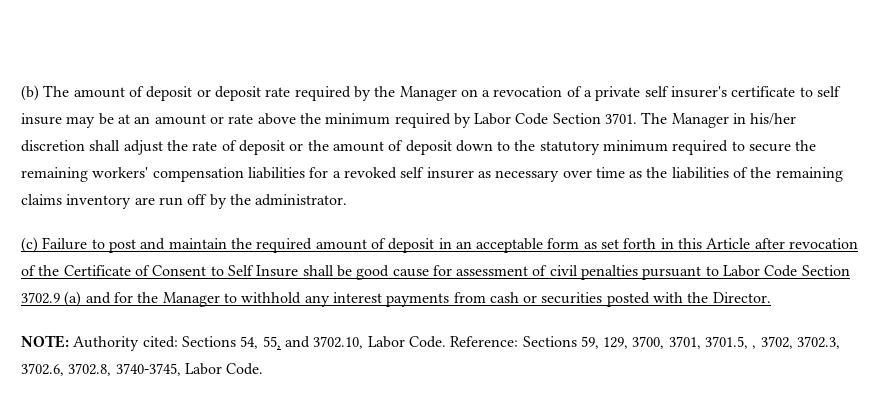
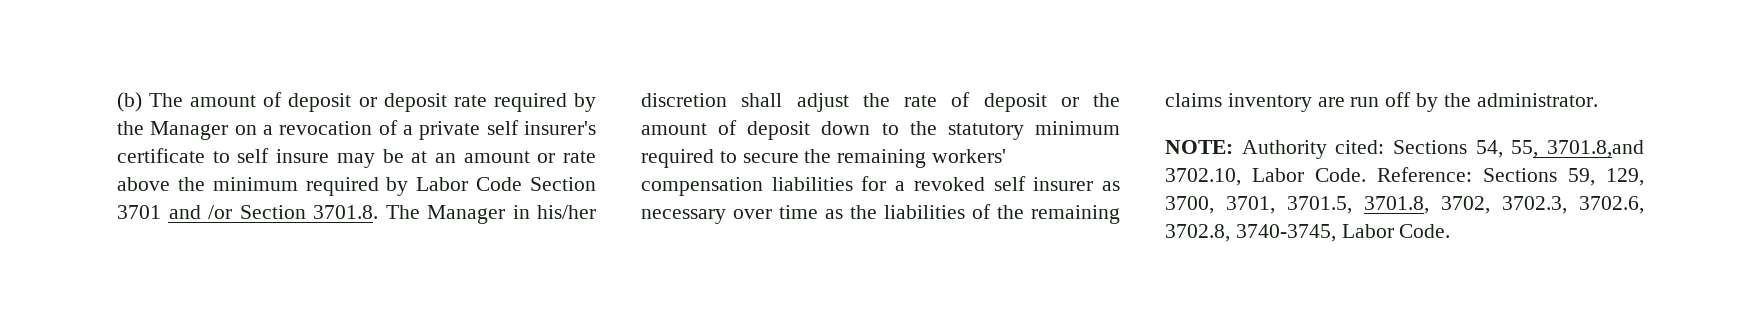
- (b) The amount of deposit or deposit rate required by the Manager on a revocation of a private self insurer's certificate to self insure may be at an amount or rate above the minimum required by Labor Code Section 3701. The Manager in his/her discretion shall adjust the rate of deposit or the amount of deposit down to the statutory minimum required to secure the remaining workers' compensation liabilities for a revoked self insurer as necessary over time as the liabilities of the remaining claims inventory are run off by the administrator.
+ (b) The amount of deposit or deposit rate required by the Manager on a revocation of a private self insurer's certificate to self insure may be at an amount or rate above the minimum required by Labor Code Section 3701 and /or Section 3701.8. The Manager in his/her discretion shall adjust the rate of deposit or the amount of deposit down to the statutory minimum required to secure the remaining workers' compensation liabilities for a revoked self insurer as necessary over time as the liabilities of the remaining claims inventory are run off by the administrator.
- (c) Failure to post and maintain the required amount of deposit in an acceptable form as set forth in this Article after revocation of the Certificate of Consent to Self Insure shall be good cause for assessment of civil penalties pursuant to Labor Code Section 3702.9 (a) and for the Manager to withhold any interest payments from cash or securities posted with the Director.
- NOTE: Authority cited: Sections 54, 55, and 3702.10, Labor Code.
+ NOTE: Authority cited: Sections 54, 55, 3701.8,and 3702.10, Labor Code.
- Reference: Sections 59, 129, 3700, 3701, 3701.5, , 3702, 3702.3, 3702.6, 3702.8, 3740-3745, Labor Code.
+ Reference: Sections 59, 129, 3700, 3701, 3701.5, 3701.8, 3702, 3702.3, 3702.6, 3702.8, 3740-3745, Labor Code.

